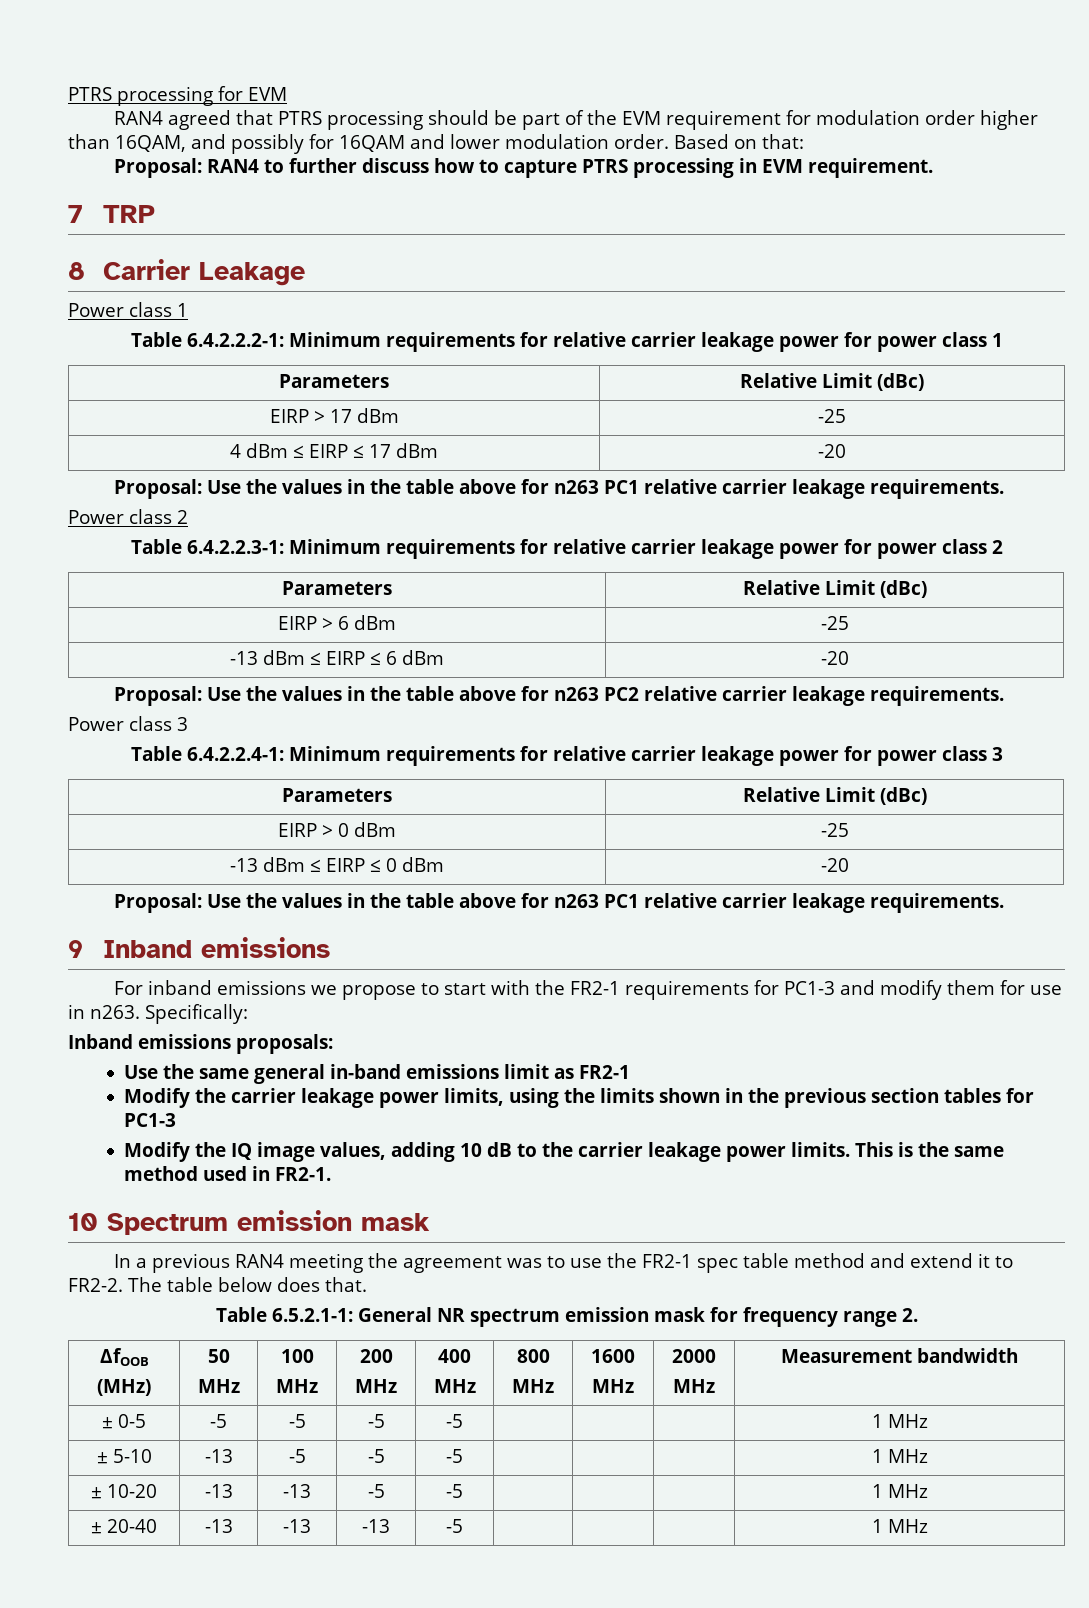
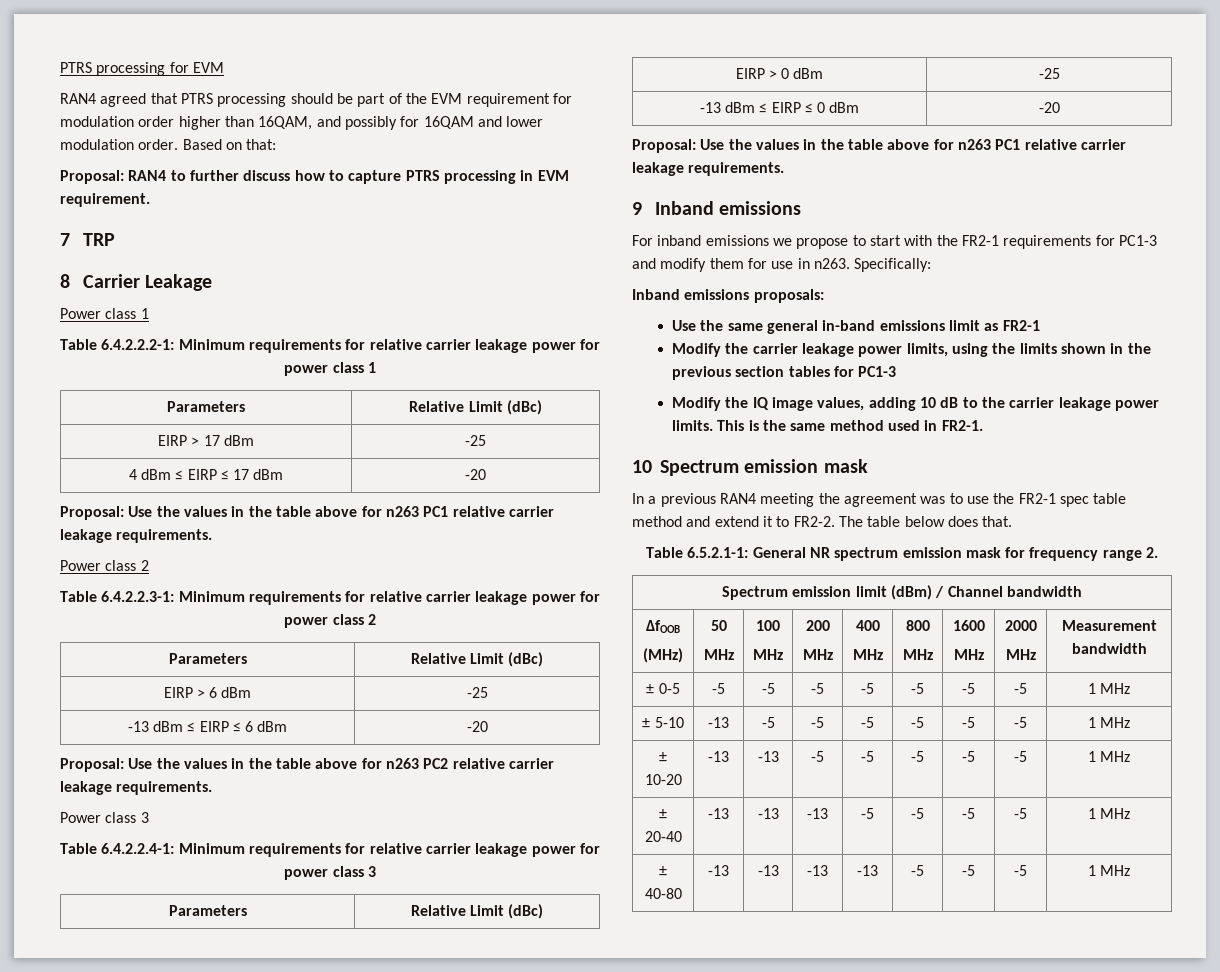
+ Spectrum emission limit (dBm) / Channel bandwidth
- ± 0-5 | -5 | -5 | -5 | -5 | | | | 1 MHz
+ ± 0-5 | -5 | -5 | -5 | -5 | -5 | -5 | -5 | 1 MHz
- ± 5-10 | -13 | -5 | -5 | -5 | | | | 1 MHz
+ ± 5-10 | -13 | -5 | -5 | -5 | -5 | -5 | -5 | 1 MHz
- ± 10-20 | -13 | -13 | -5 | -5 | | | | 1 MHz
+ ± 10-20 | -13 | -13 | -5 | -5 | -5 | -5 | -5 | 1 MHz
- ± 20-40 | -13 | -13 | -13 | -5 | | | | 1 MHz
+ ± 20-40 | -13 | -13 | -13 | -5 | -5 | -5 | -5 | 1 MHz
+ ± 40-80 | -13 | -13 | -13 | -13 | -5 | -5 | -5 | 1 MHz

